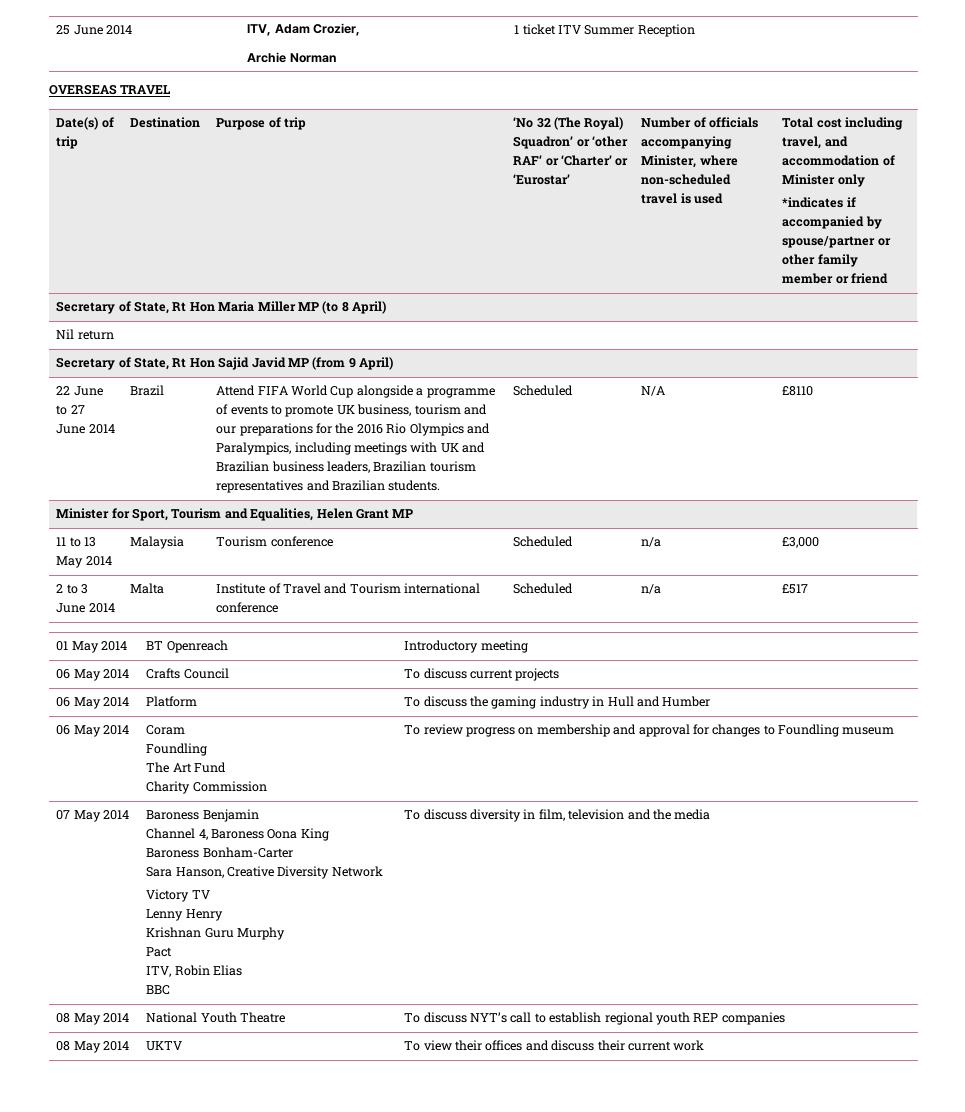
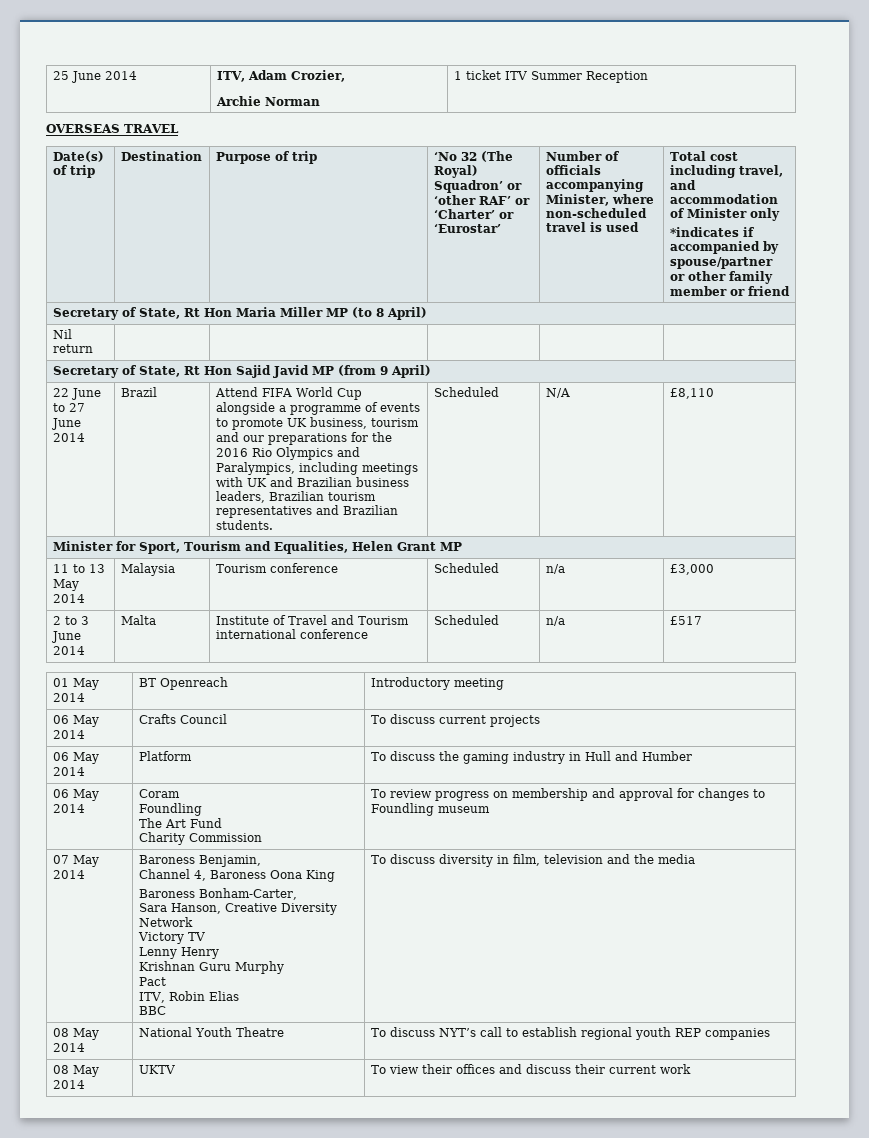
- £8110
+ £8,110
- 07 May 2014 | Baroness Benjamin
+ 07 May 2014 | Baroness Benjamin,
  Channel 4, Baroness Oona King
- Baroness Bonham-Carter
+ Baroness Bonham-Carter,

